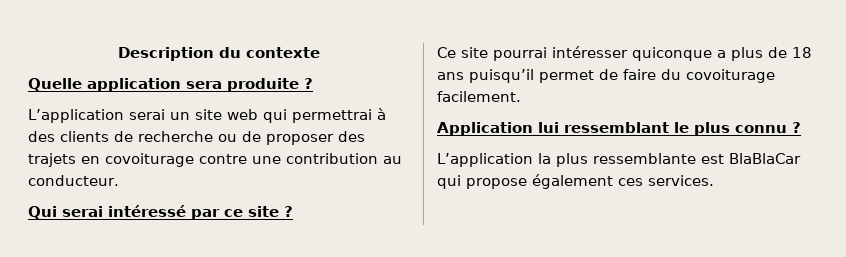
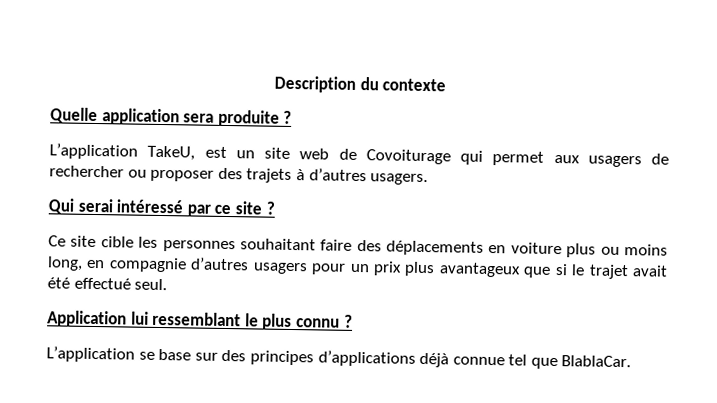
- L’application serai un site web qui permettrai à des clients de recherche ou de proposer des trajets en covoiturage contre une contribution au conducteur.
+ L’application TakeU, est un site web de Covoiturage qui permet aux usagers de rechercher ou proposer des trajets à d’autres usagers.
- Ce site pourrai intéresser quiconque a plus de 18 ans puisqu’il permet de faire du covoiturage facilement.
+ Ce site cible les personnes souhaitant faire des déplacements en voiture plus ou moins long, en compagnie d’autres usagers pour un prix plus avantageux que si le trajet avait été effectué seul.
- L’application la plus ressemblante est BlaBlaCar qui propose également ces services.
+ L’application se base sur des principes d’applications déjà connue tel que BlablaCar.

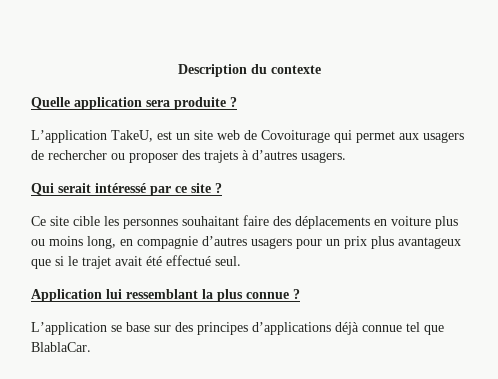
- Qui serai intéressé par ce site ?
+ Qui serait intéressé par ce site ?
- Application lui ressemblant le plus connu ?
+ Application lui ressemblant la plus connue ?

